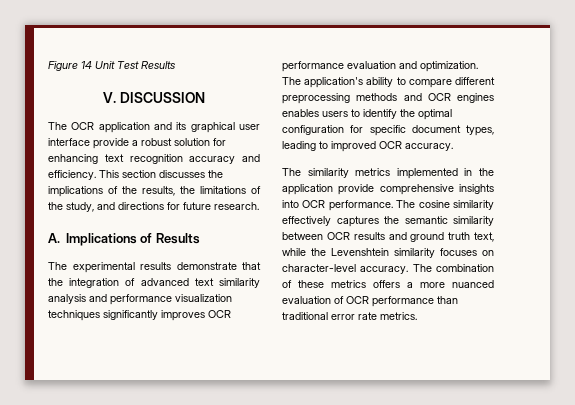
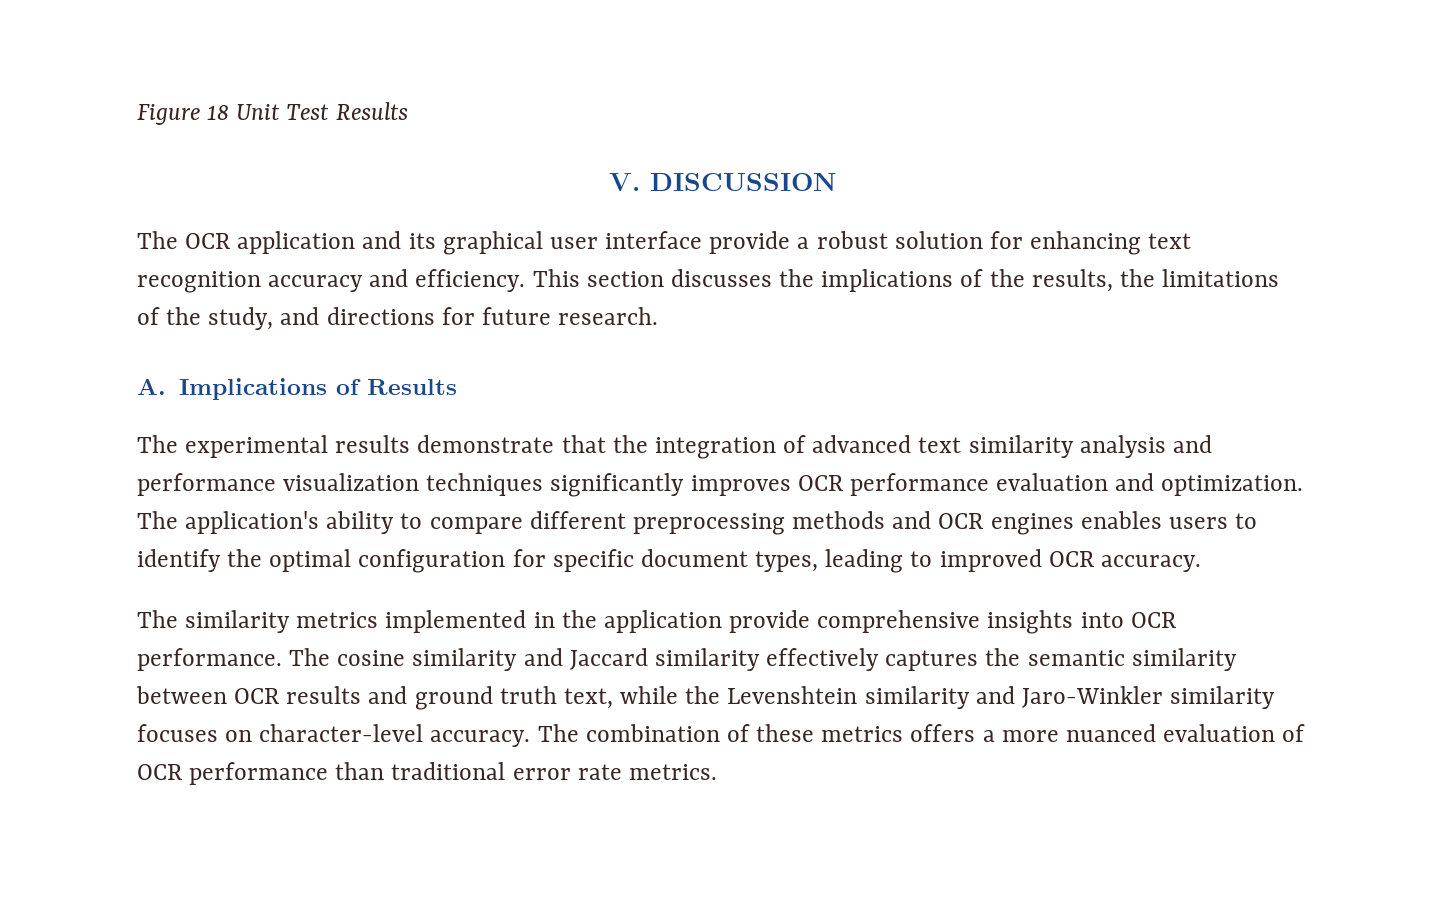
- Figure 14 Unit Test Results
+ Figure 18 Unit Test Results
- The cosine similarity effectively captures the semantic similarity between OCR results and ground truth text, while the Levenshtein similarity focuses on character-level accuracy.
+ The cosine similarity and Jaccard similarity effectively captures the semantic similarity between OCR results and ground truth text, while the Levenshtein similarity and Jaro-Winkler similarity focuses on character-level accuracy.

